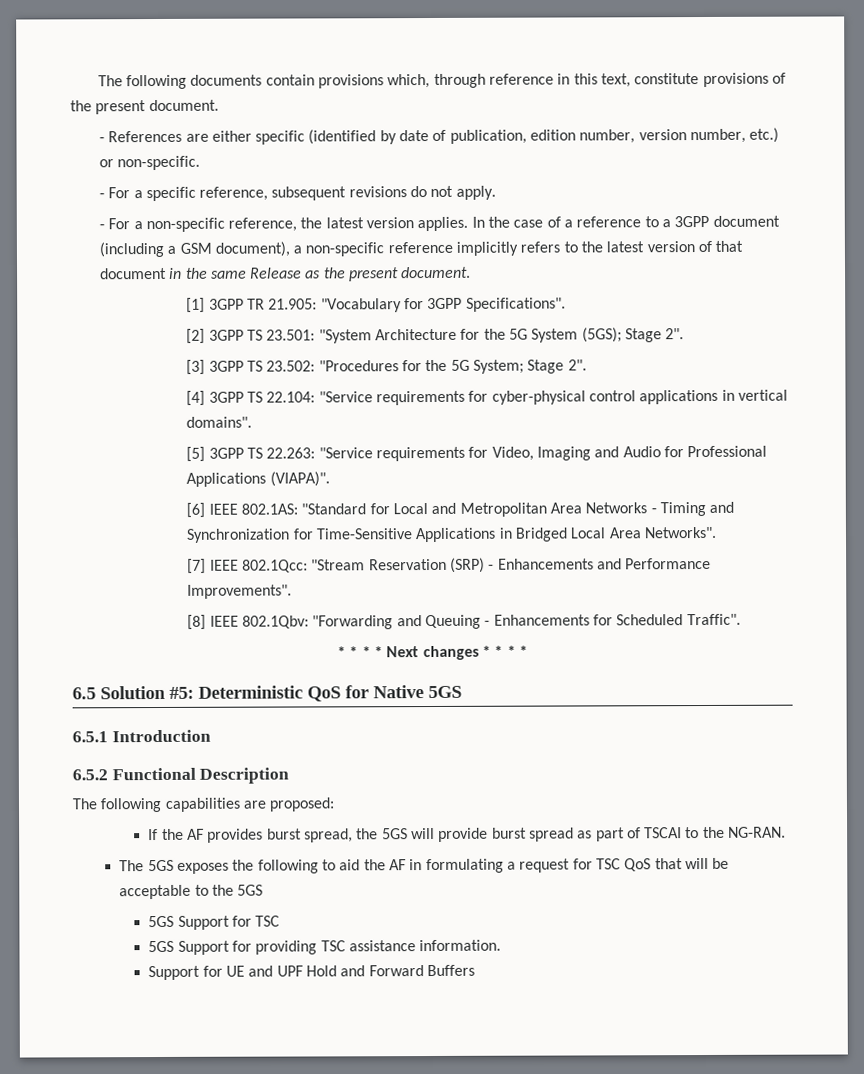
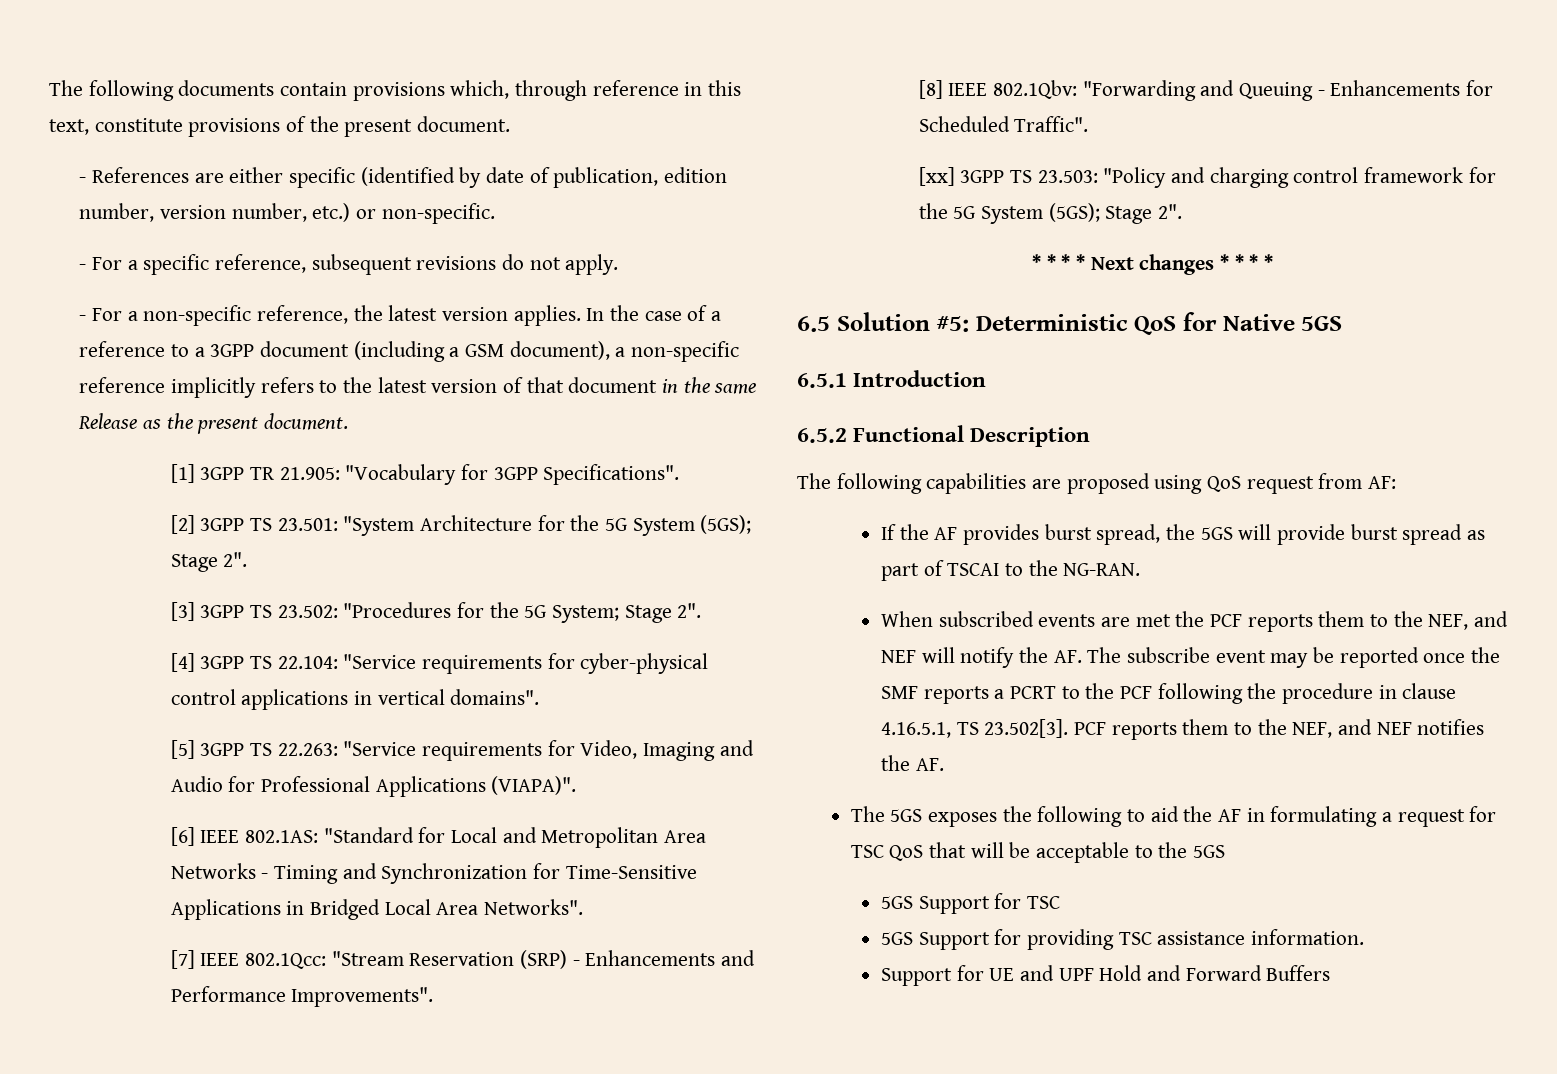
+ [xx] 3GPP TS 23.503: "Policy and charging control framework for the 5G System (5GS); Stage 2".
- The following capabilities are proposed:
+ The following capabilities are proposed using QoS request from AF:
+ When subscribed events are met the PCF reports them to the NEF, and NEF will notify the AF. The subscribe event may be reported once the SMF reports a PCRT to the PCF following the procedure in clause 4.16.5.1, TS 23.502[3]. PCF reports them to the NEF, and NEF notifies the AF.

